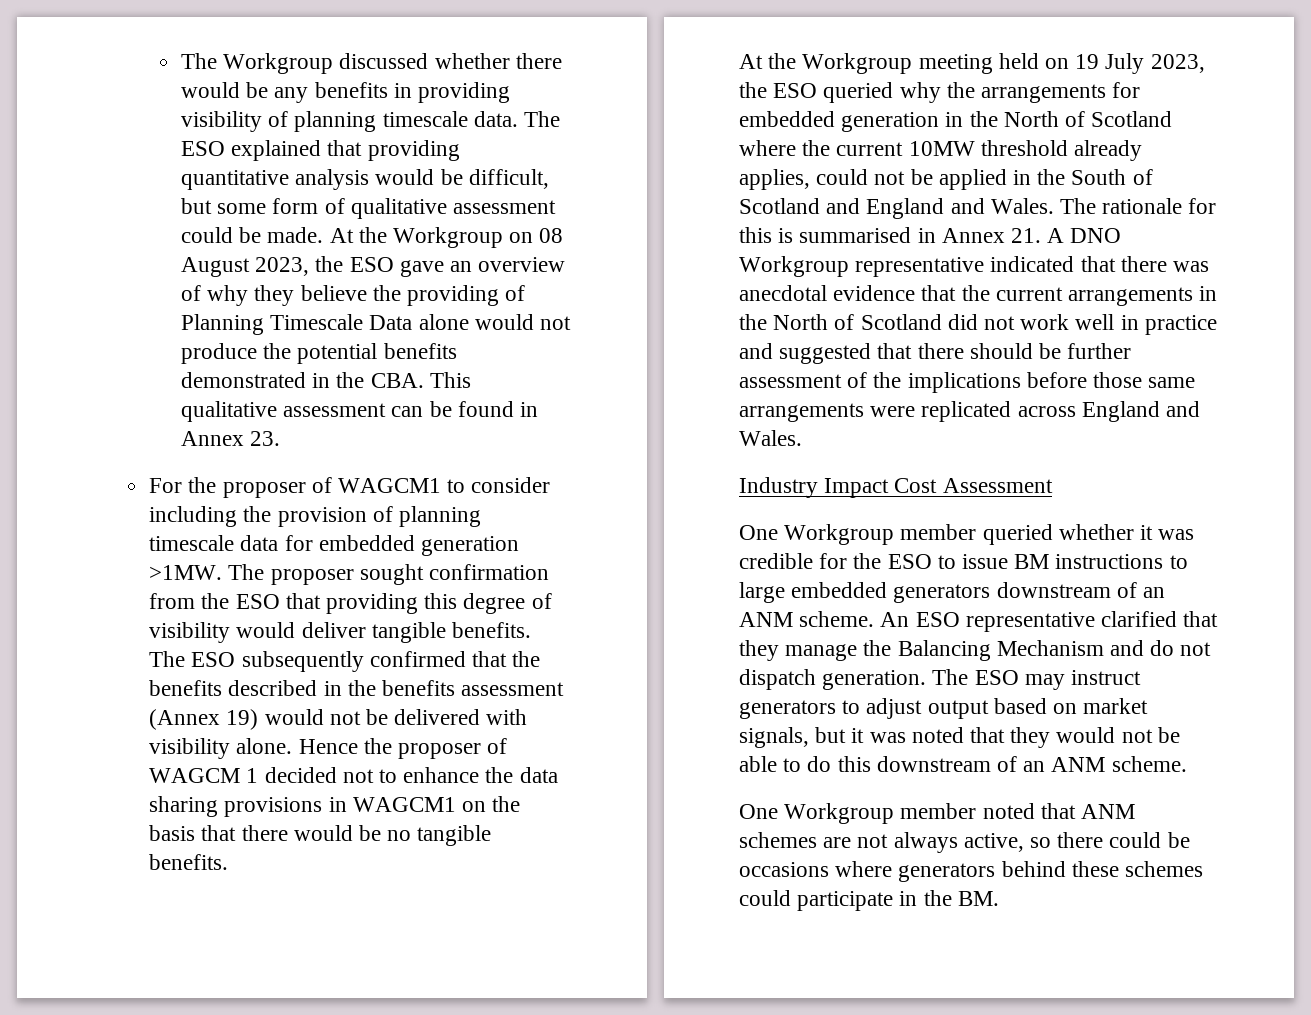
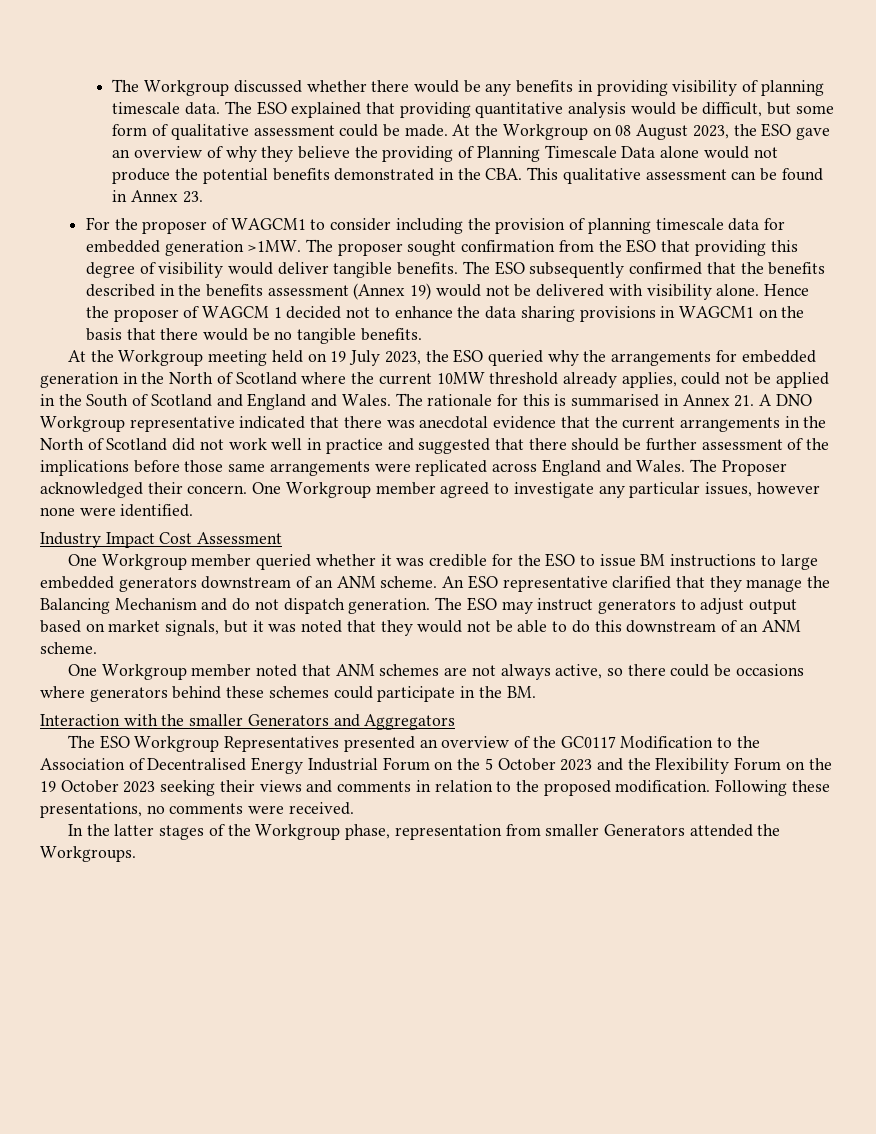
+ The Proposer acknowledged their concern. One Workgroup member agreed to investigate any particular issues, however none were identified.
+ Interaction with the smaller Generators and Aggregators
+ The ESO Workgroup Representatives presented an overview of the GC0117 Modification to the Association of Decentralised Energy Industrial Forum on the 5 October 2023 and the Flexibility Forum on the 19 October 2023 seeking their views and comments in relation to the proposed modification. Following these presentations, no comments were received.
+ In the latter stages of the Workgroup phase, representation from smaller Generators attended the Workgroups.

